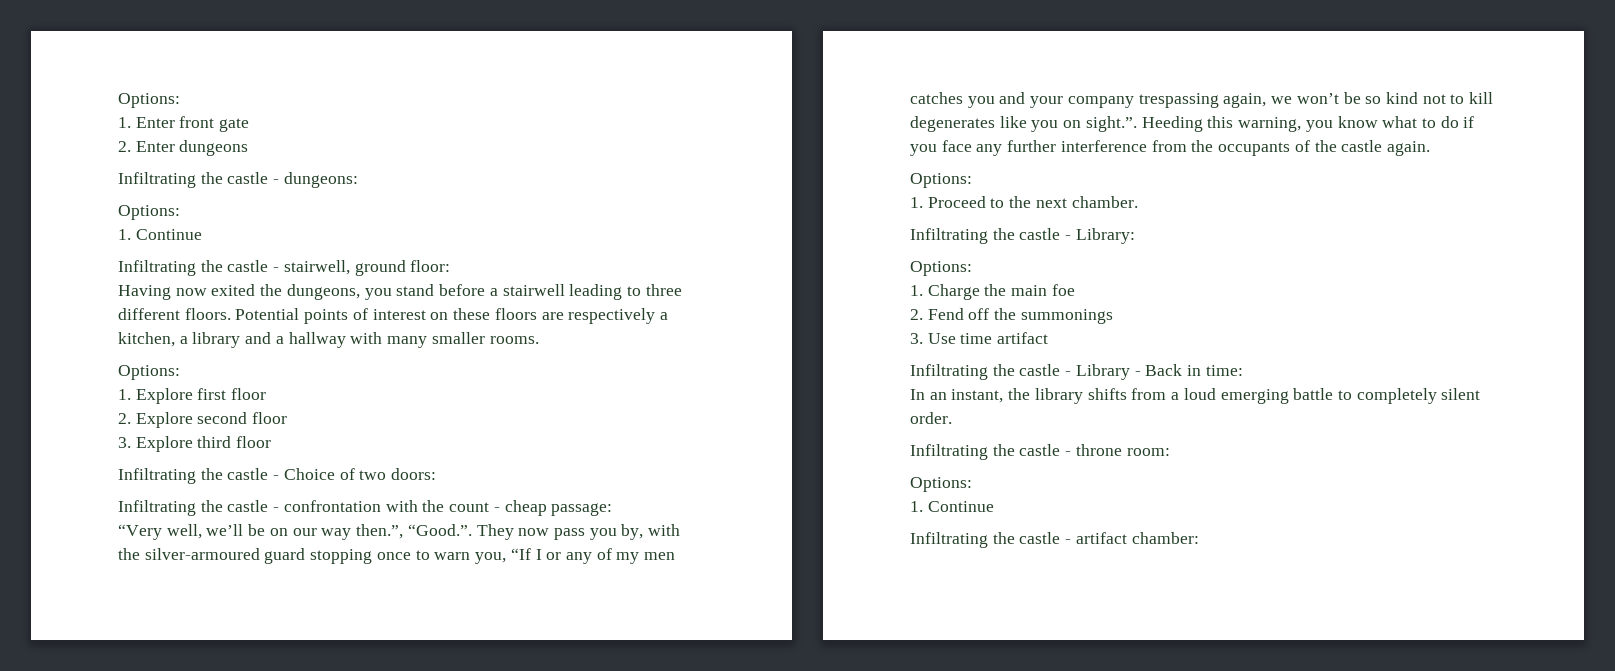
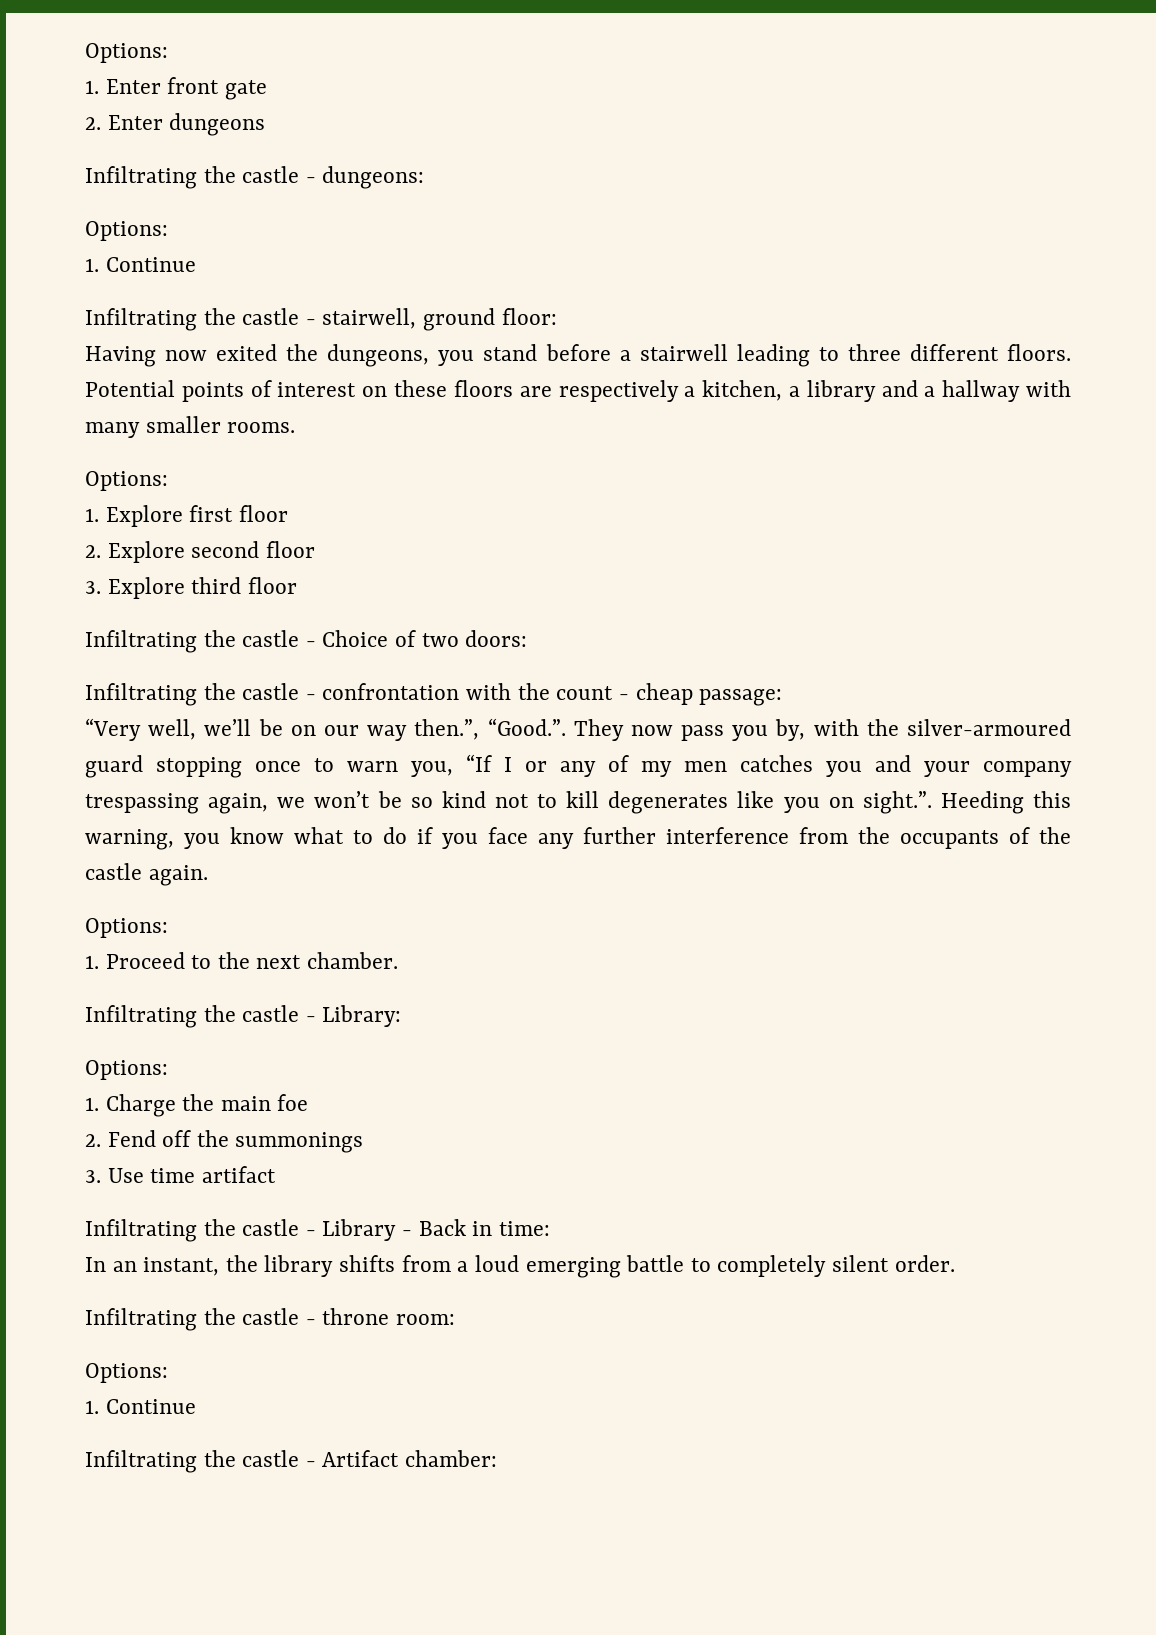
- Infiltrating the castle - artifact chamber:
+ Infiltrating the castle - Artifact chamber:

